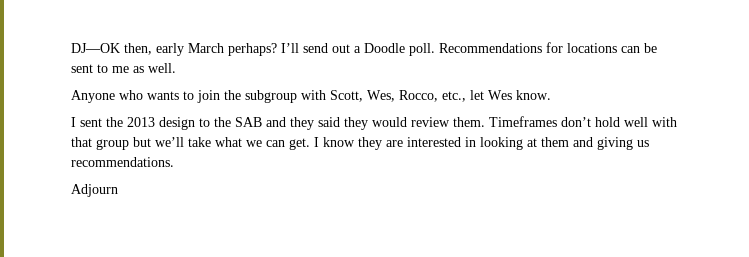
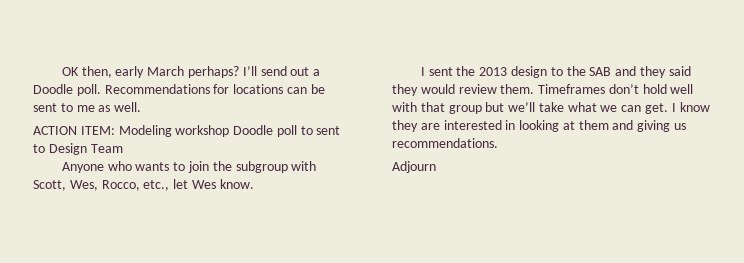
- DJ—OK then, early March perhaps?
+ OK then, early March perhaps?
+ ACTION ITEM: Modeling workshop Doodle poll to sent to Design Team

